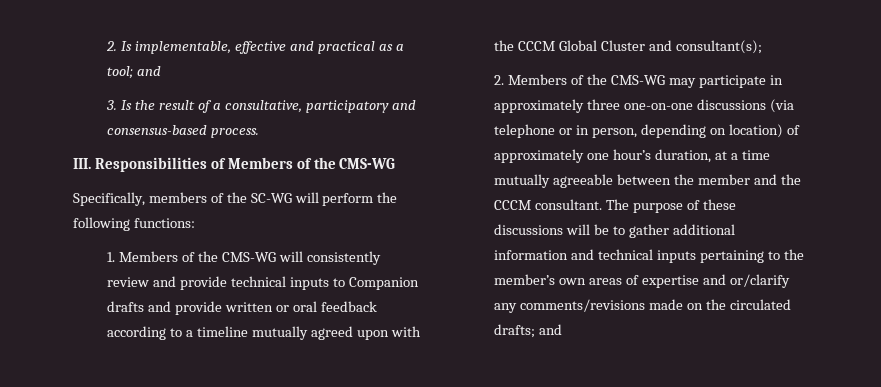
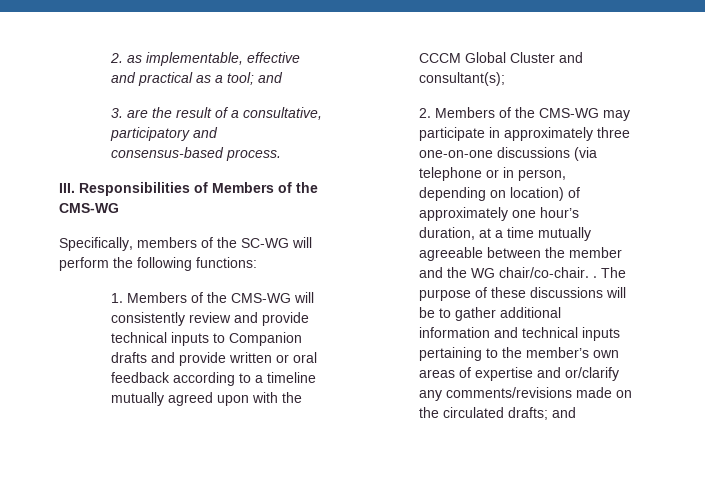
- 2. Is implementable, effective and practical as a tool; and
+ 2. as implementable, effective and practical as a tool; and
- 3. Is the result of a consultative, participatory and consensus-based process.
+ 3. are the result of a consultative, participatory and consensus-based process.
- 2. Members of the CMS-WG may participate in approximately three one-on-one discussions (via telephone or in person, depending on location) of approximately one hour’s duration, at a time mutually agreeable between the member and the CCCM consultant.
+ 2. Members of the CMS-WG may participate in approximately three one-on-one discussions (via telephone or in person, depending on location) of approximately one hour’s duration, at a time mutually agreeable between the member and the WG chair/co-chair. .

